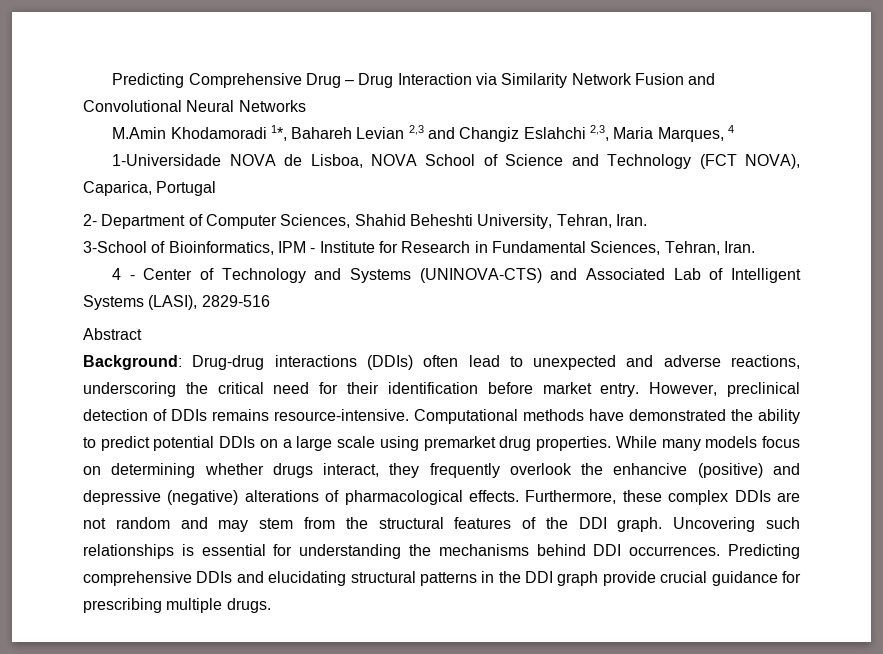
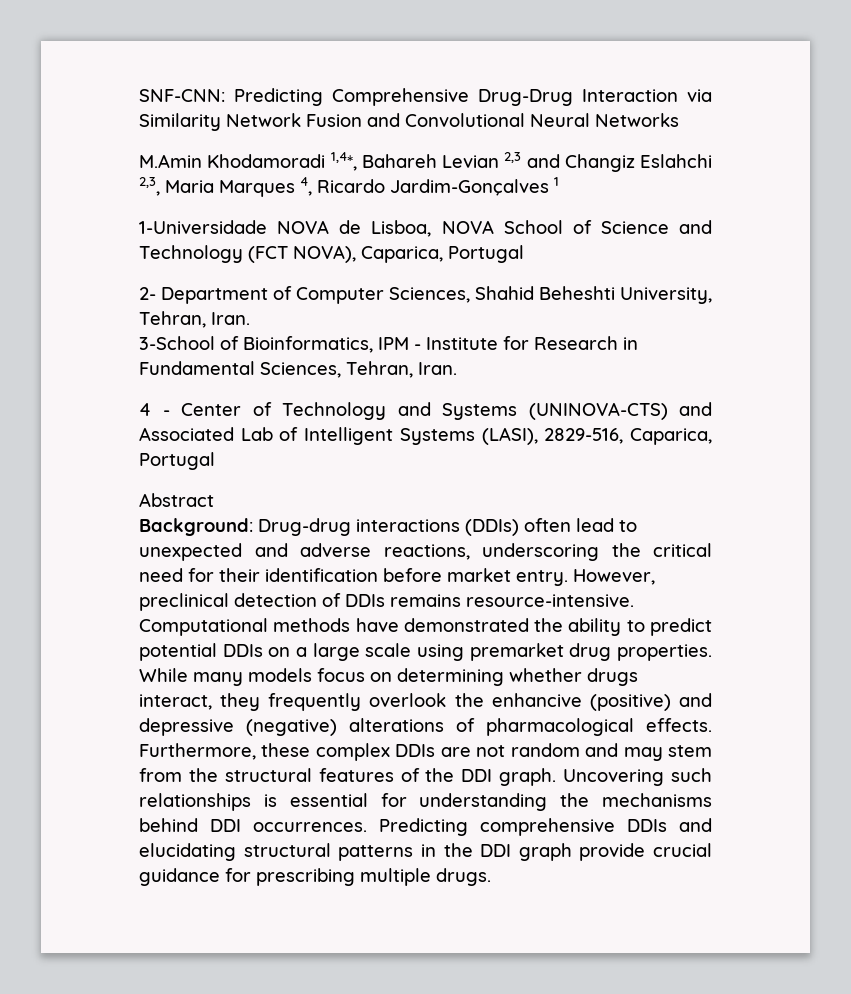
- Predicting Comprehensive Drug – Drug Interaction via Similarity Network Fusion and Convolutional Neural Networks
+ SNF-CNN: Predicting Comprehensive Drug-Drug Interaction via Similarity Network Fusion and Convolutional Neural Networks
- M.Amin Khodamoradi 1*, Bahareh Levian 2,3 and Changiz Eslahchi 2,3, Maria Marques, 4
+ M.Amin Khodamoradi 1,4*, Bahareh Levian 2,3 and Changiz Eslahchi 2,3, Maria Marques 4, Ricardo Jardim-Gonçalves 1
- 4 - Center of Technology and Systems (UNINOVA-CTS) and Associated Lab of Intelligent Systems (LASI), 2829-516
+ 4 - Center of Technology and Systems (UNINOVA-CTS) and Associated Lab of Intelligent Systems (LASI), 2829-516, Caparica, Portugal

